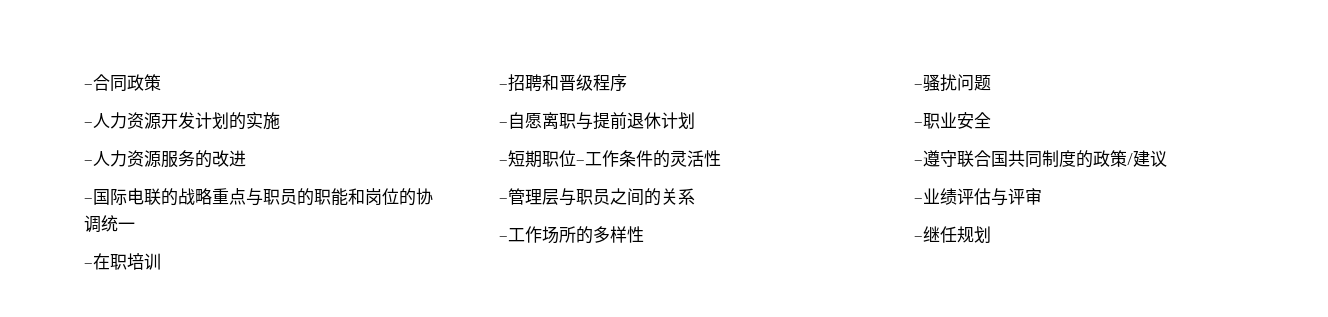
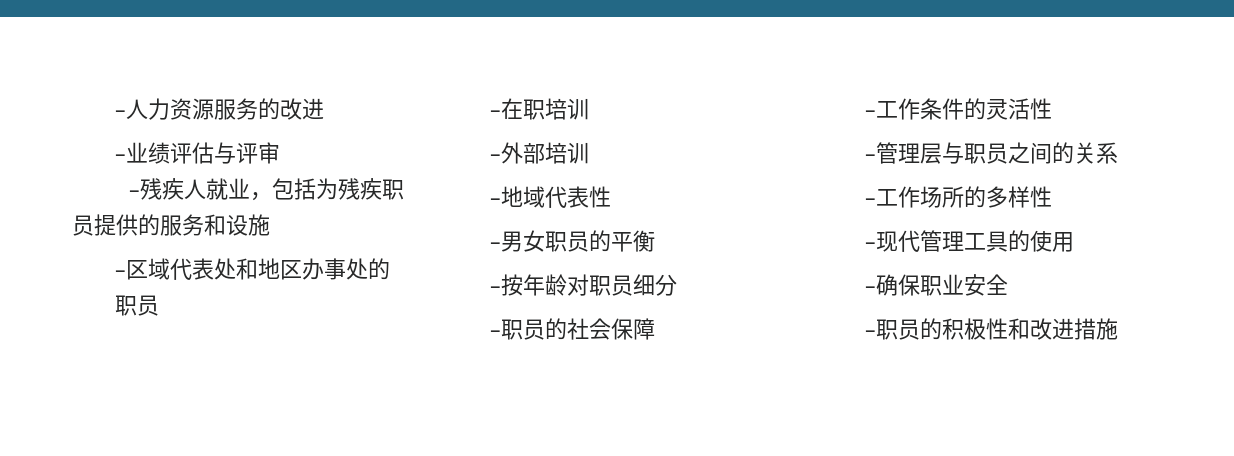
- –合同政策
- –人力资源开发计划的实施
- –国际电联的战略重点与职员的职能和岗位的协调统一
+ –业绩评估与评审
+ –残疾人就业，包括为残疾职员提供的服务和设施
+ –区域代表处和地区办事处的职员
  –在职培训
- –招聘和晋级程序
- –自愿离职与提前退休计划
- –短期职位–工作条件的灵活性
+ –外部培训
+ –地域代表性
+ –男女职员的平衡
+ –按年龄对职员细分
+ –职员的社会保障
+ –工作条件的灵活性
- –骚扰问题
- –职业安全
+ –现代管理工具的使用
+ –确保职业安全
- –遵守联合国共同制度的政策/建议
- –业绩评估与评审
- –继任规划
+ –职员的积极性和改进措施

